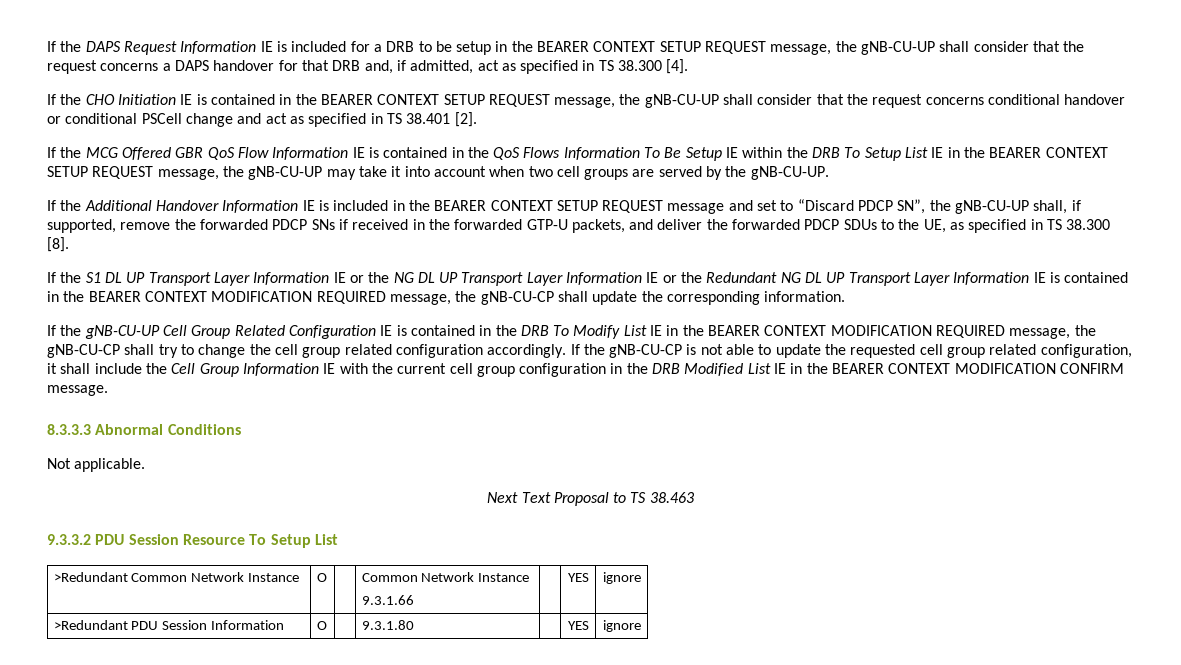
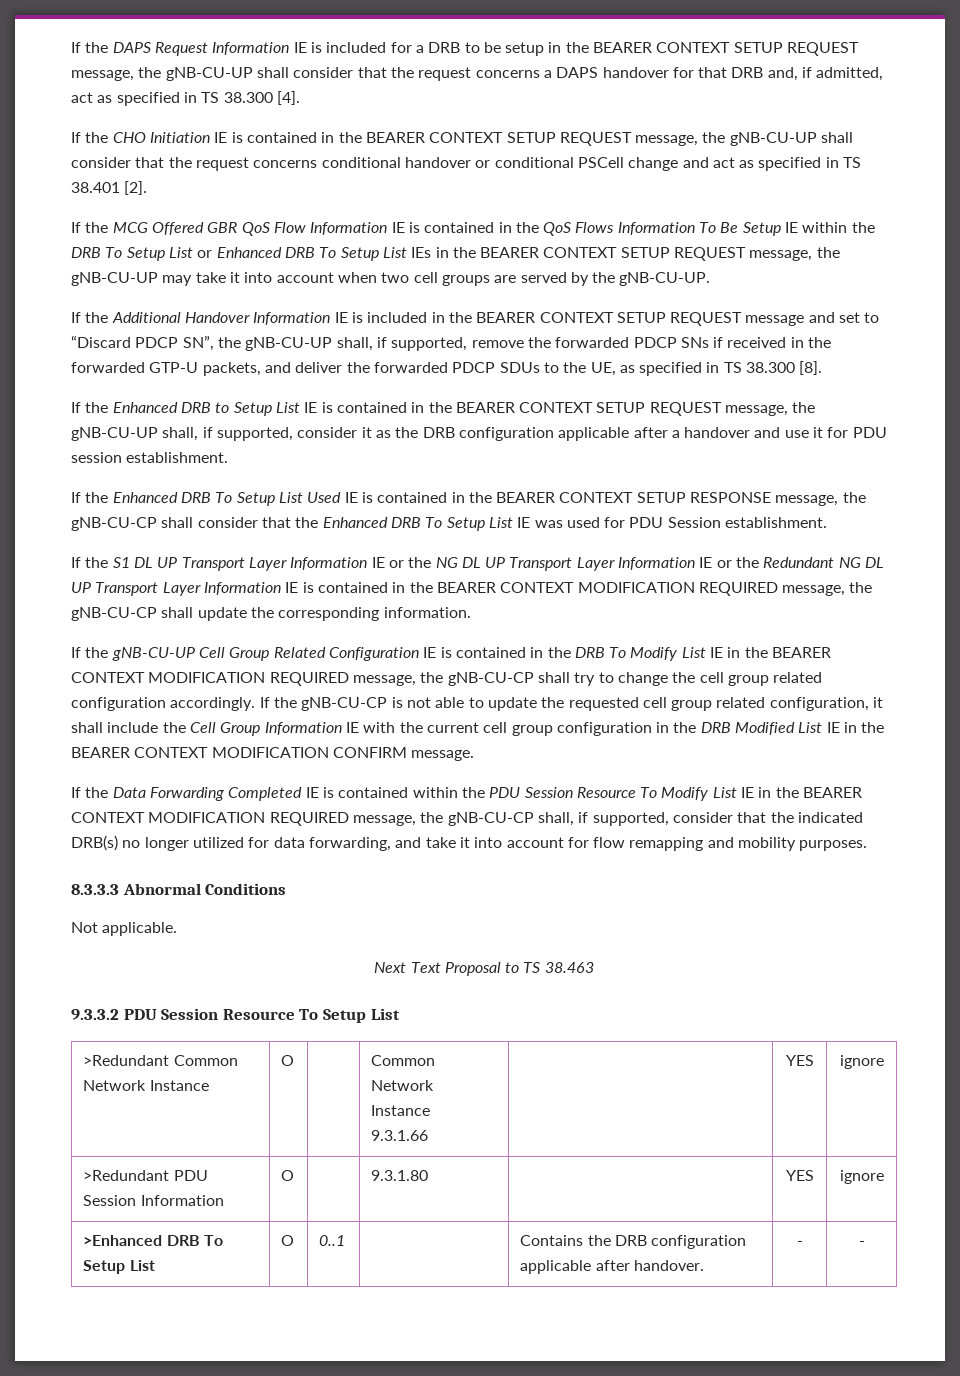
- If the MCG Offered GBR QoS Flow Information IE is contained in the QoS Flows Information To Be Setup IE within the DRB To Setup List IE in the BEARER CONTEXT SETUP REQUEST message, the gNB-CU-UP may take it into account when two cell groups are served by the gNB-CU-UP.
+ If the MCG Offered GBR QoS Flow Information IE is contained in the QoS Flows Information To Be Setup IE within the DRB To Setup List or Enhanced DRB To Setup List IEs in the BEARER CONTEXT SETUP REQUEST message, the gNB-CU-UP may take it into account when two cell groups are served by the gNB-CU-UP.
+ If the Enhanced DRB to Setup List IE is contained in the BEARER CONTEXT SETUP REQUEST message, the gNB-CU-UP shall, if supported, consider it as the DRB configuration applicable after a handover and use it for PDU session establishment.
+ If the Enhanced DRB To Setup List Used IE is contained in the BEARER CONTEXT SETUP RESPONSE message, the gNB-CU-CP shall consider that the Enhanced DRB To Setup List IE was used for PDU Session establishment.
+ If the Data Forwarding Completed IE is contained within the PDU Session Resource To Modify List IE in the BEARER CONTEXT MODIFICATION REQUIRED message, the gNB-CU-CP shall, if supported, consider that the indicated DRB(s) no longer utilized for data forwarding, and take it into account for flow remapping and mobility purposes.
+ >Enhanced DRB To Setup List | O | 0..1 | | Contains the DRB configuration applicable after handover. | - | -

